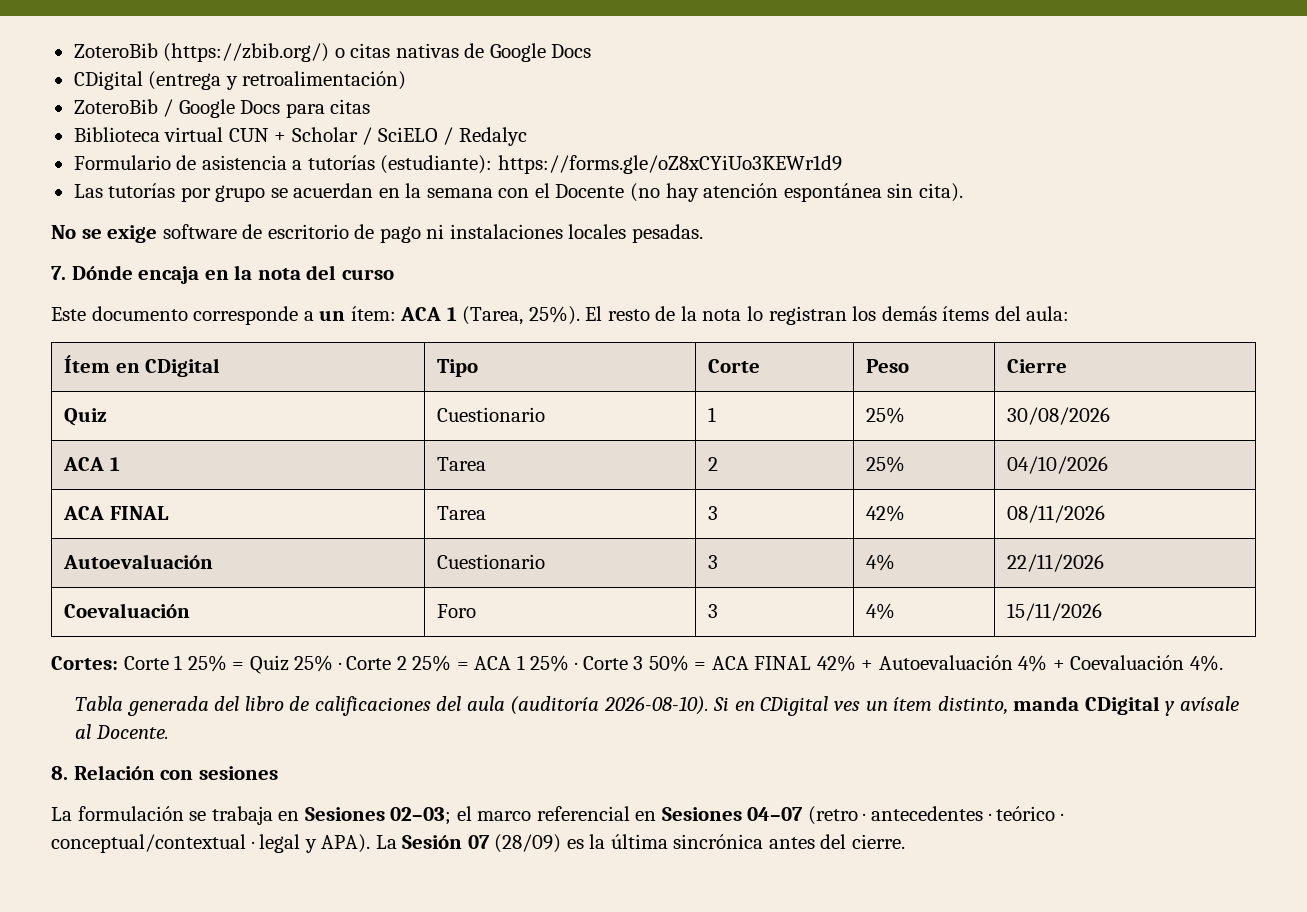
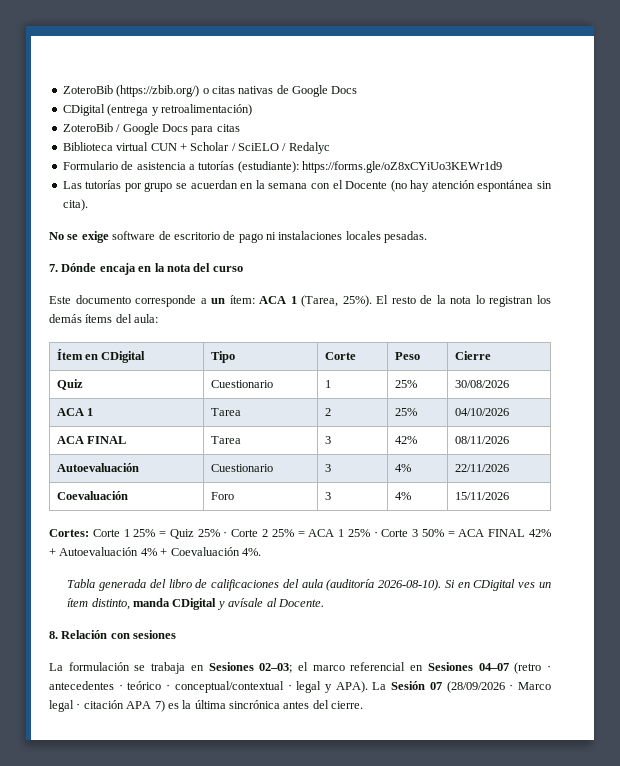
- La Sesión 07 (28/09) es la última sincrónica antes del cierre.
+ La Sesión 07 (28/09/2026 · Marco legal · citación APA 7) es la última sincrónica antes del cierre.

